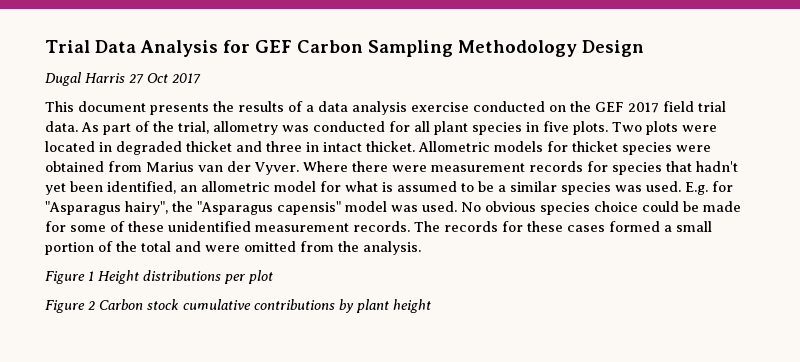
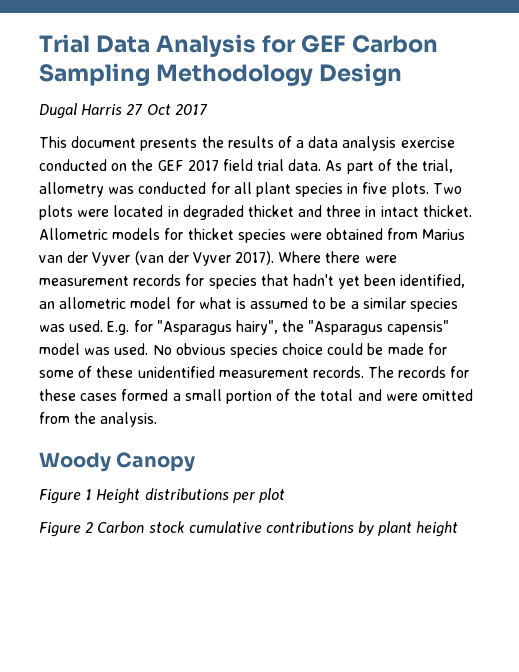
- Allometric models for thicket species were obtained from Marius van der Vyver.
+ Allometric models for thicket species were obtained from Marius van der Vyver (van der Vyver 2017).
+ Woody Canopy

